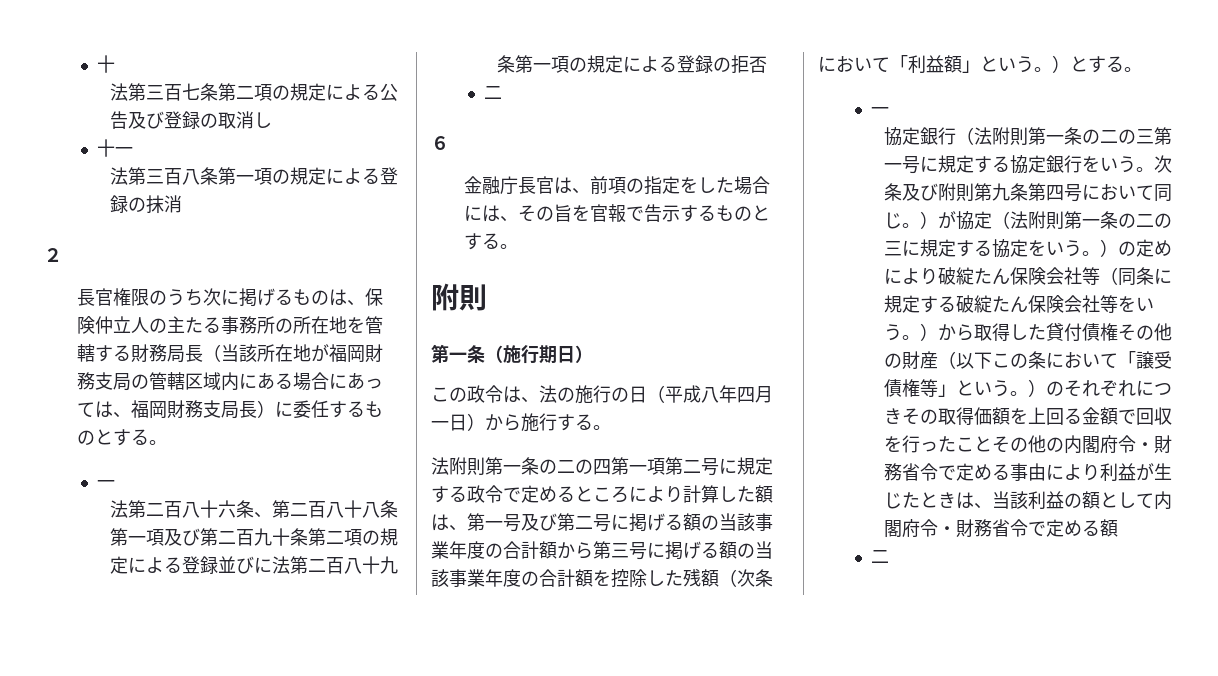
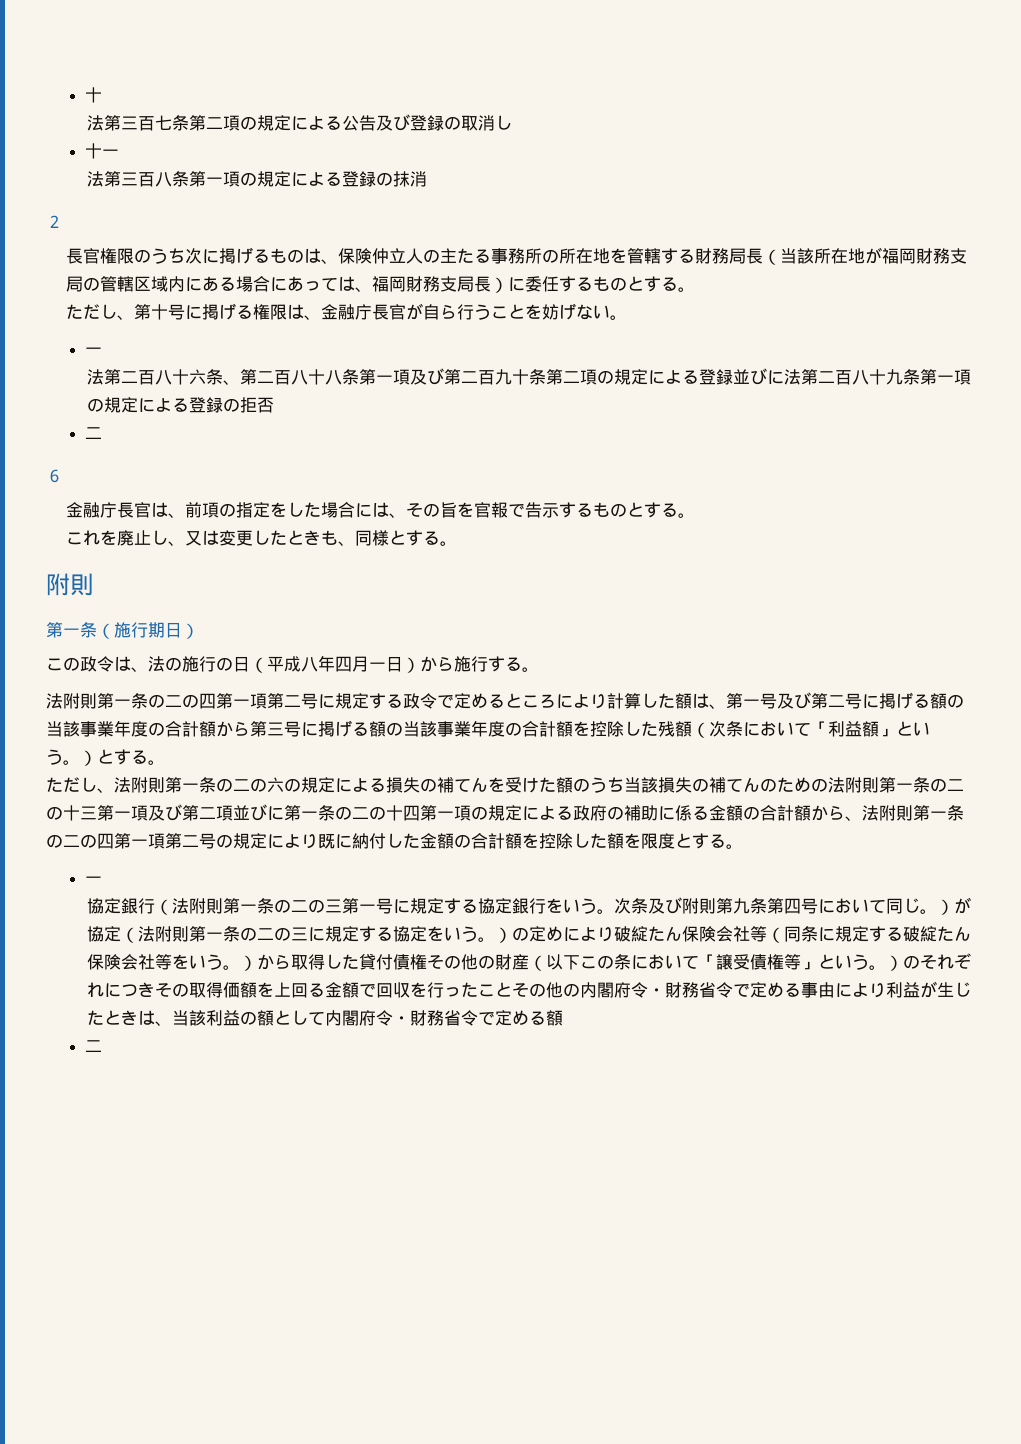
+ ただし、第十号に掲げる権限は、金融庁長官が自ら行うことを妨げない。
+ これを廃止し、又は変更したときも、同様とする。
+ ただし、法附則第一条の二の六の規定による損失の補てんを受けた額のうち当該損失の補てんのための法附則第一条の二の十三第一項及び第二項並びに第一条の二の十四第一項の規定による政府の補助に係る金額の合計額から、法附則第一条の二の四第一項第二号の規定により既に納付した金額の合計額を控除した額を限度とする。

